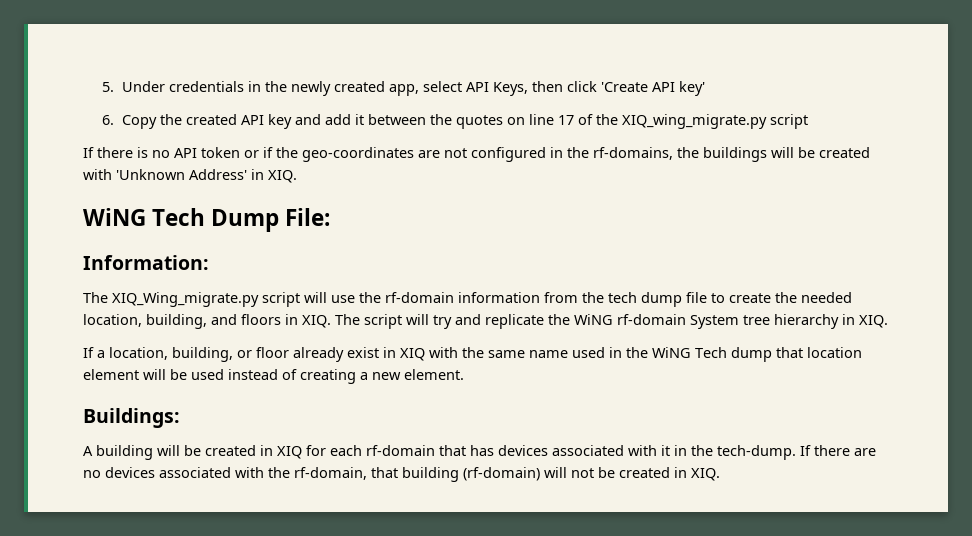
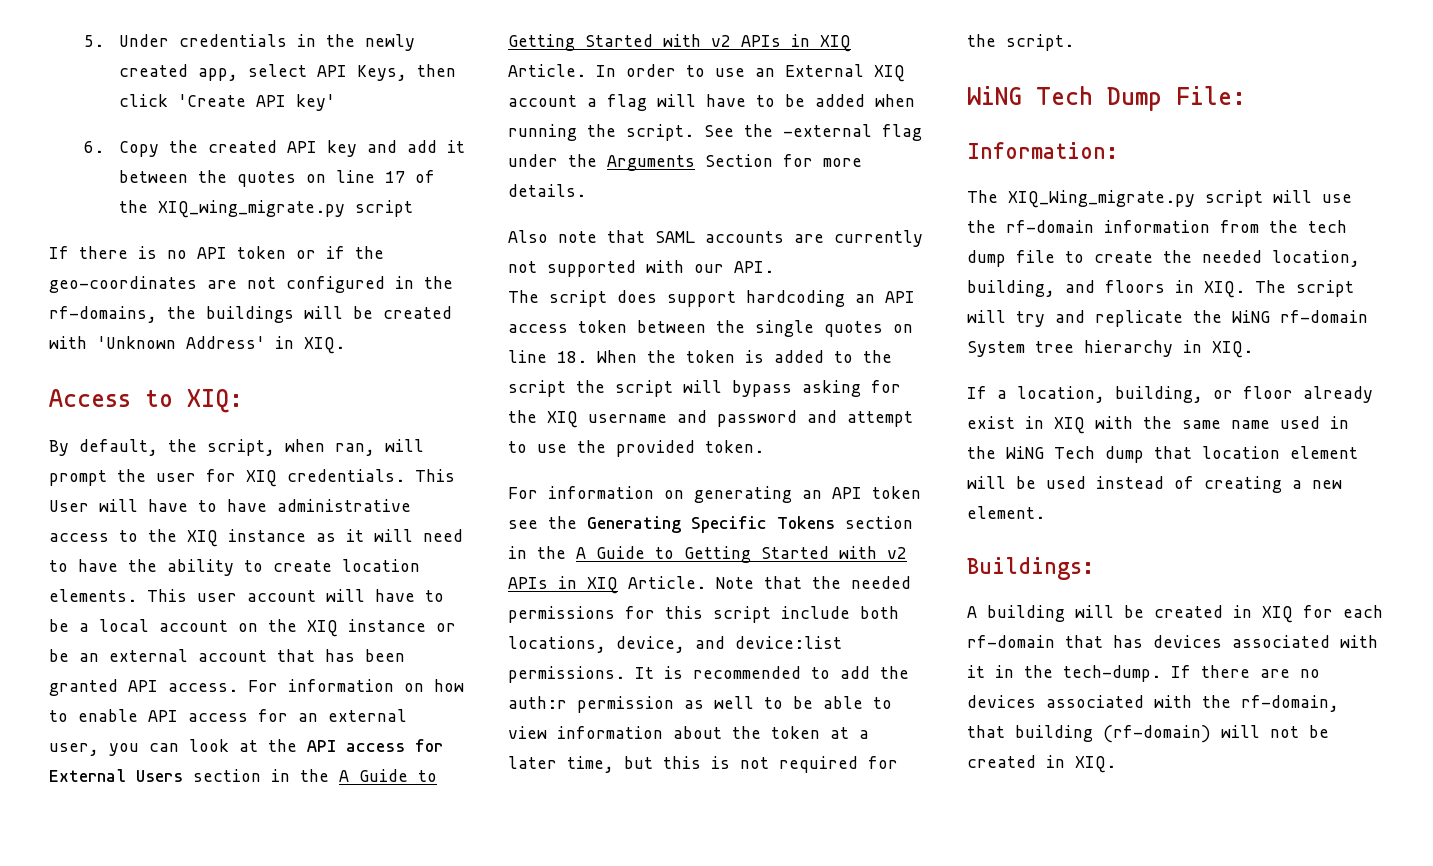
+ Access to XIQ:
+ By default, the script, when ran, will prompt the user for XIQ credentials. This User will have to have administrative access to the XIQ instance as it will need to have the ability to create location elements. This user account will have to be a local account on the XIQ instance or be an external account that has been granted API access. For information on how to enable API access for an external user, you can look at the API access for External Users section in the A Guide to Getting Started with v2 APIs in XIQ Article. In order to use an External XIQ account a flag will have to be added when running the script. See the -external flag under the Arguments Section for more details.
+ Also note that SAML accounts are currently not supported with our API.
+ The script does support hardcoding an API access token between the single quotes on line 18. When the token is added to the script the script will bypass asking for the XIQ username and password and attempt to use the provided token.
+ For information on generating an API token see the Generating Specific Tokens section in the A Guide to Getting Started with v2 APIs in XIQ Article. Note that the needed permissions for this script include both locations, device, and device:list permissions. It is recommended to add the auth:r permission as well to be able to view information about the token at a later time, but this is not required for the script.

